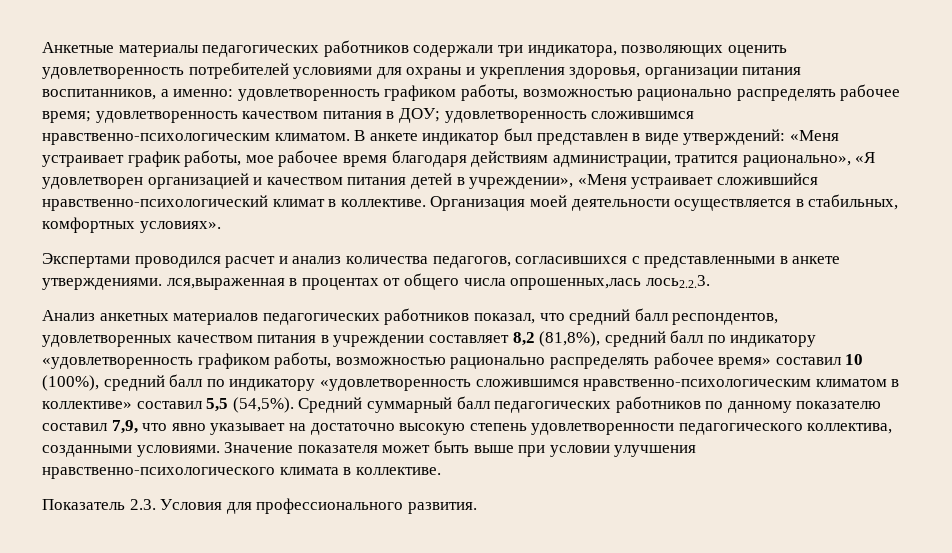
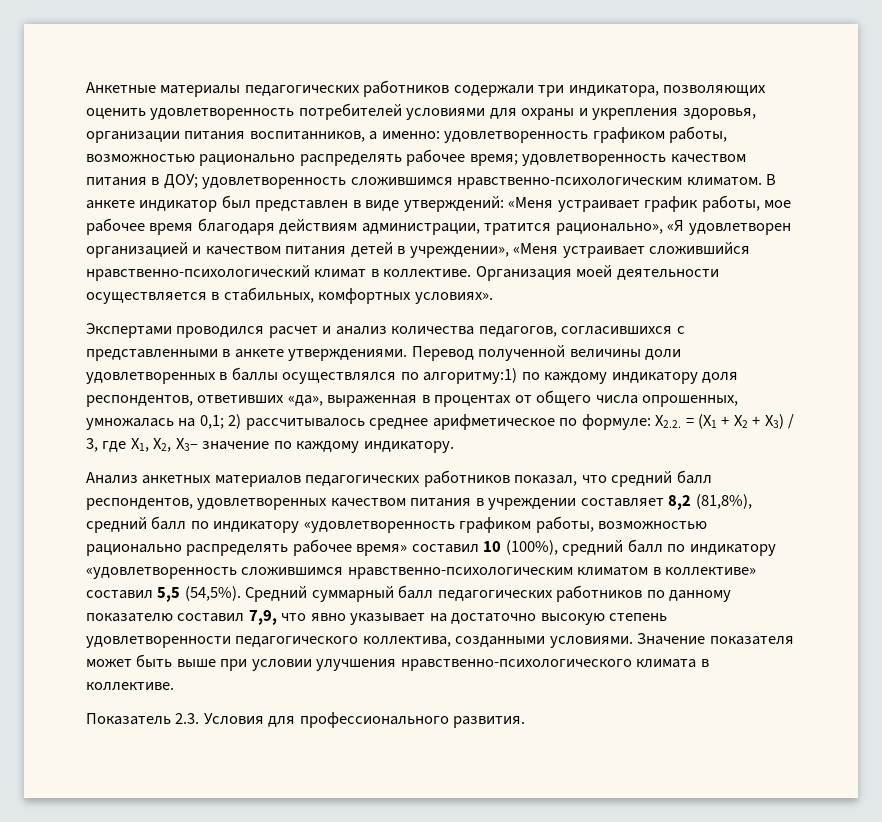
- Экспертами проводился расчет и анализ количества педагогов, согласившихся с представленными в анкете утверждениями. лся,выраженная в процентах от общего числа опрошенных,лась лось2.2.3.
+ Экспертами проводился расчет и анализ количества педагогов, согласившихся с представленными в анкете утверждениями. Перевод полученной величины доли удовлетворенных в баллы осуществлялся по алгоритму:1) по каждому индикатору доля респондентов, ответивших «да», выраженная в процентах от общего числа опрошенных, умножалась на 0,1; 2) рассчитывалось среднее арифметическое по формуле: Х2.2. = (Х1 + Х2 + Х3) / 3, где Х1, Х2, Х3– значение по каждому индикатору.

